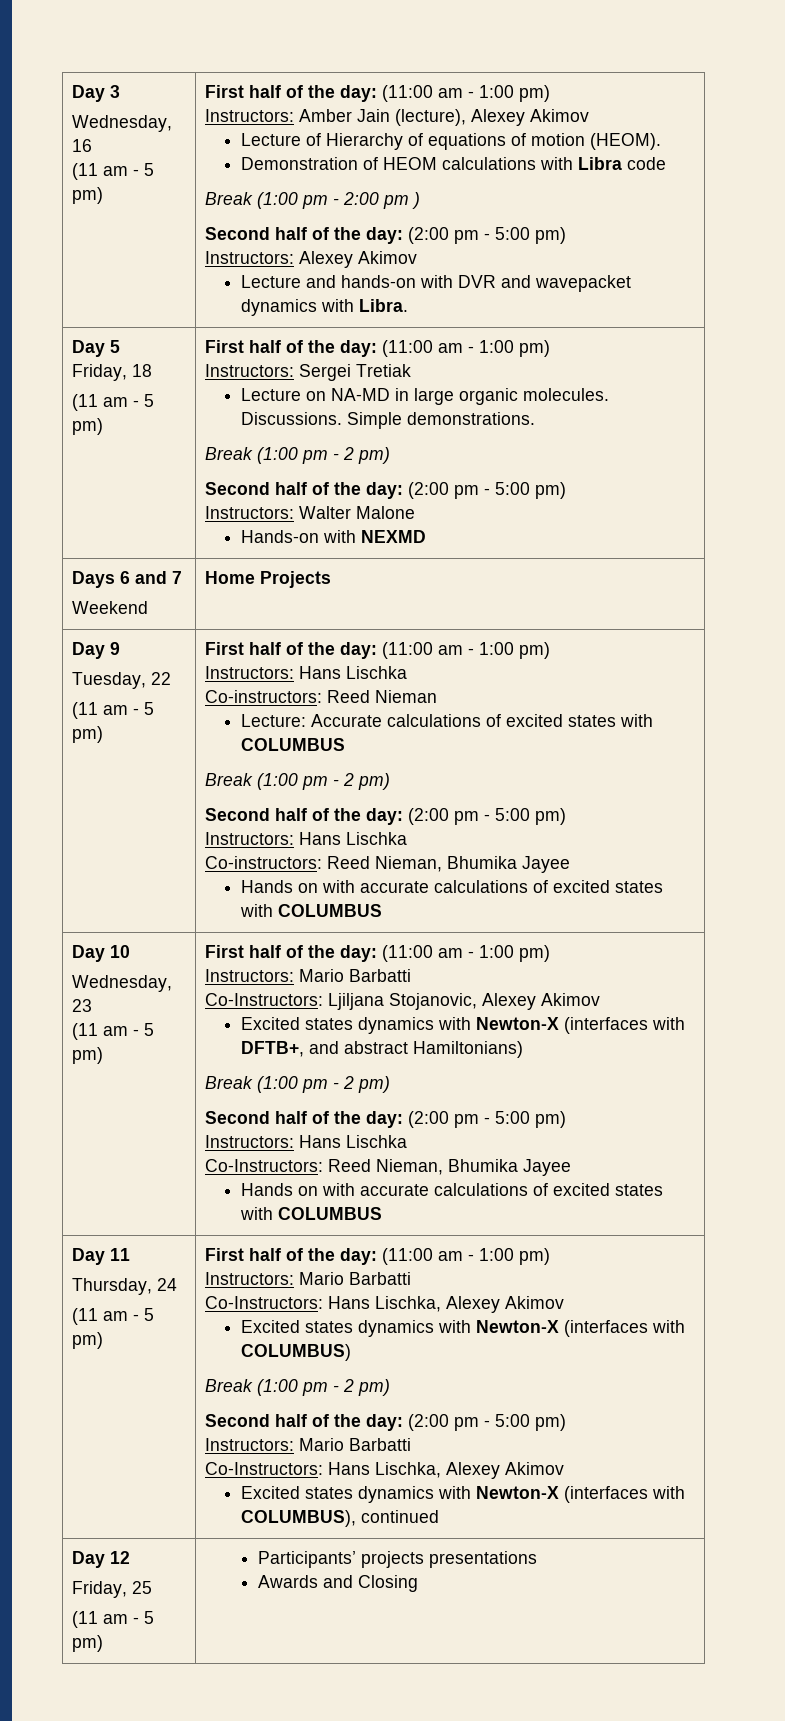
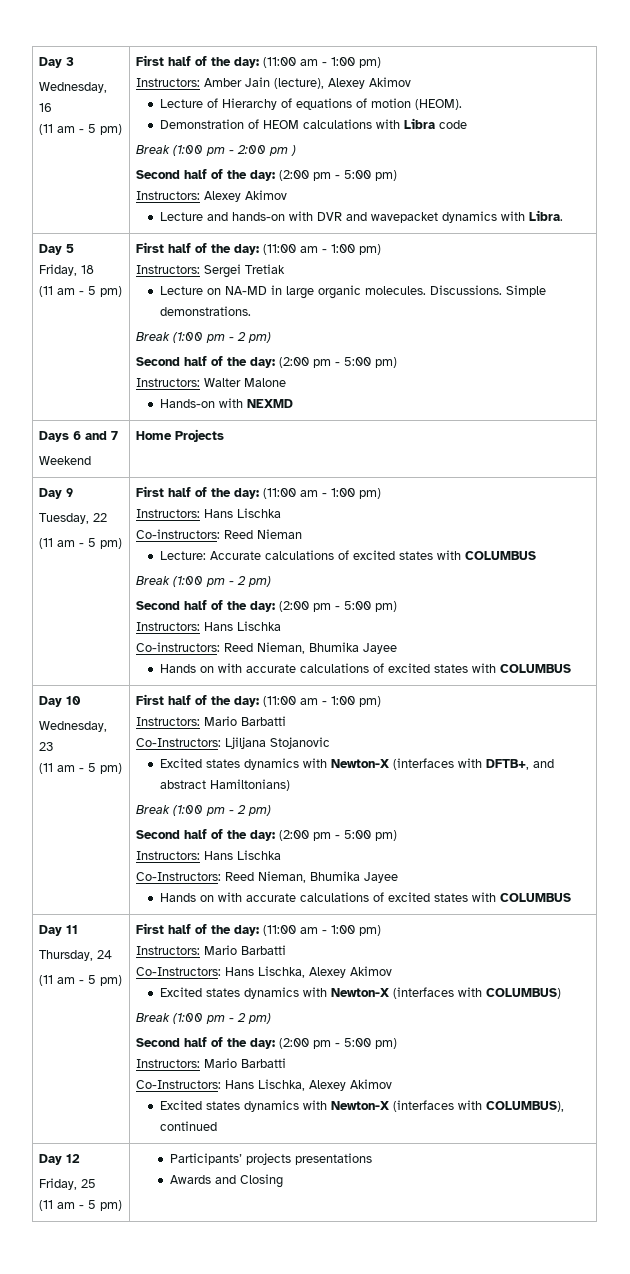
- Co-Instructors: Ljiljana Stojanovic, Alexey Akimov
+ Co-Instructors: Ljiljana Stojanovic

